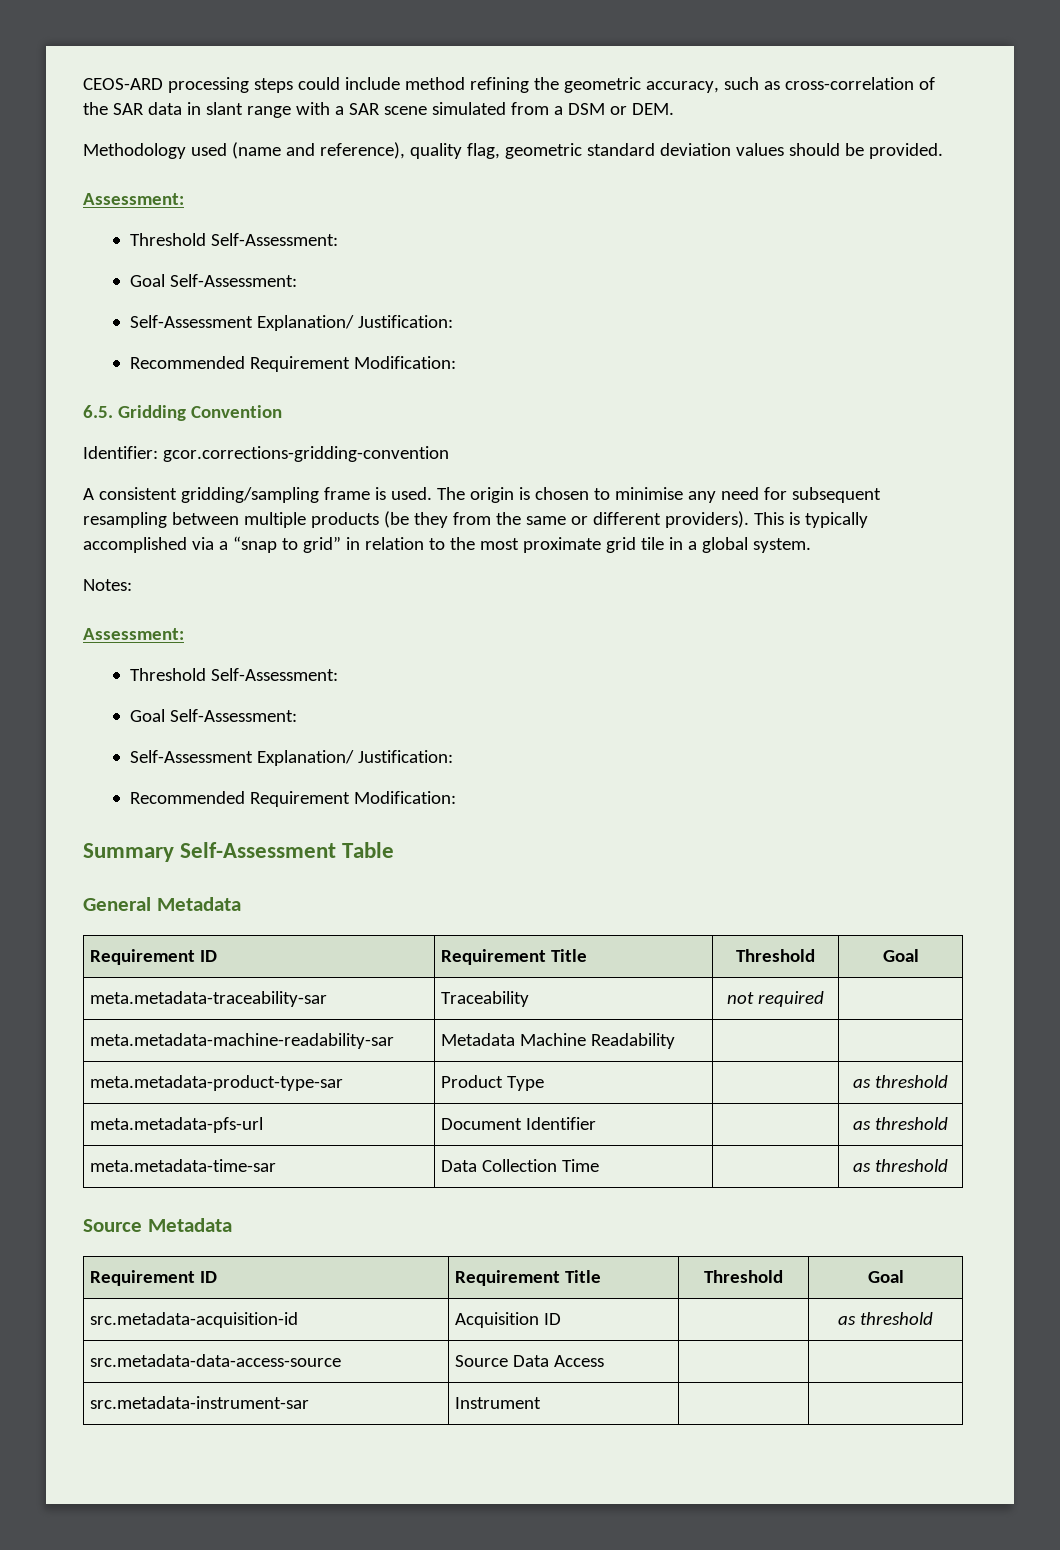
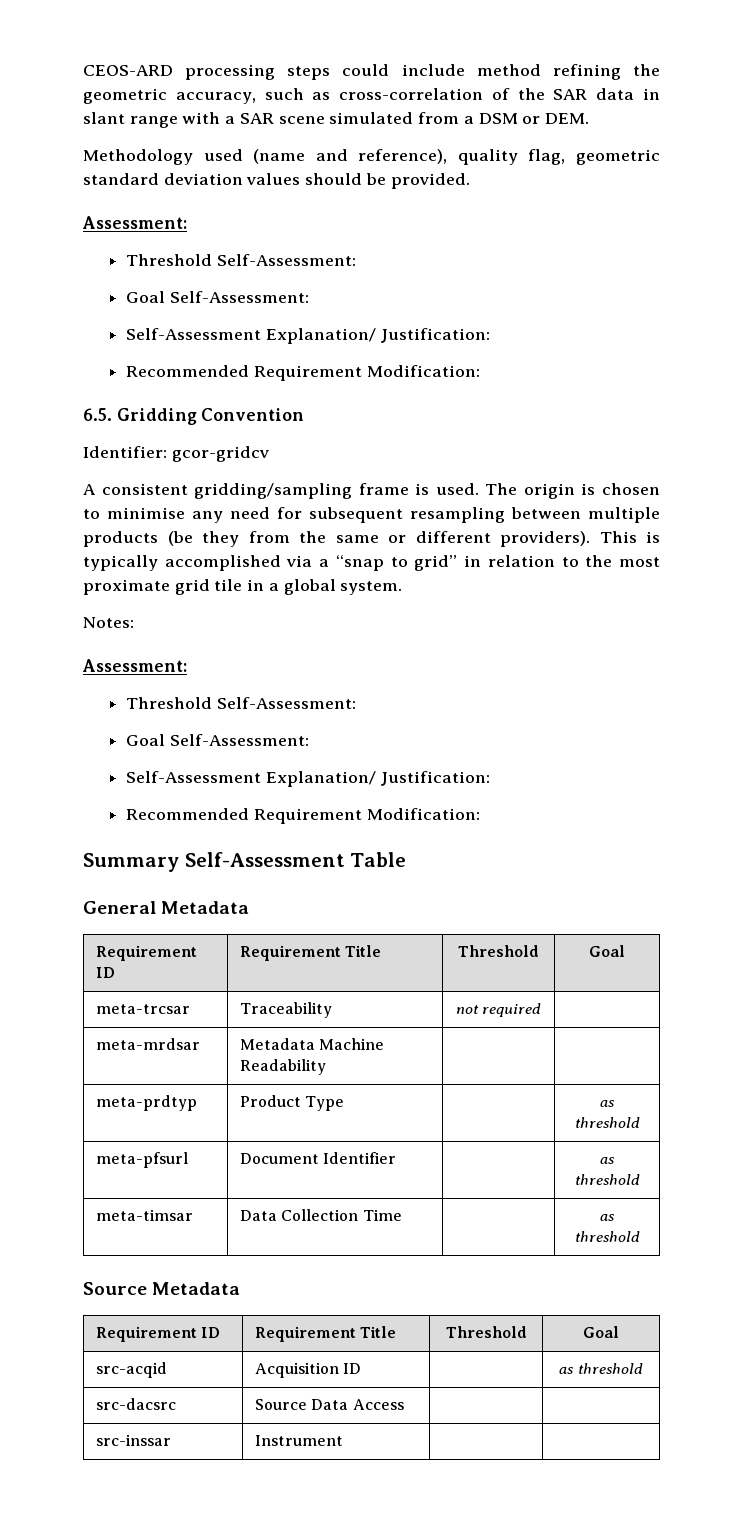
- Identifier: gcor.corrections-gridding-convention
+ Identifier: gcor-gridcv
- meta.metadata-traceability-sar | Traceability | not required |
+ meta-trcsar | Traceability | not required |
- meta.metadata-machine-readability-sar | Metadata Machine Readability | |
+ meta-mrdsar | Metadata Machine Readability | |
- meta.metadata-product-type-sar | Product Type | | as threshold
+ meta-prdtyp | Product Type | | as threshold
- meta.metadata-pfs-url | Document Identifier | | as threshold
+ meta-pfsurl | Document Identifier | | as threshold
- meta.metadata-time-sar | Data Collection Time | | as threshold
+ meta-timsar | Data Collection Time | | as threshold
- src.metadata-acquisition-id | Acquisition ID | | as threshold
+ src-acqid | Acquisition ID | | as threshold
- src.metadata-data-access-source | Source Data Access | |
+ src-dacsrc | Source Data Access | |
- src.metadata-instrument-sar | Instrument | |
+ src-inssar | Instrument | |

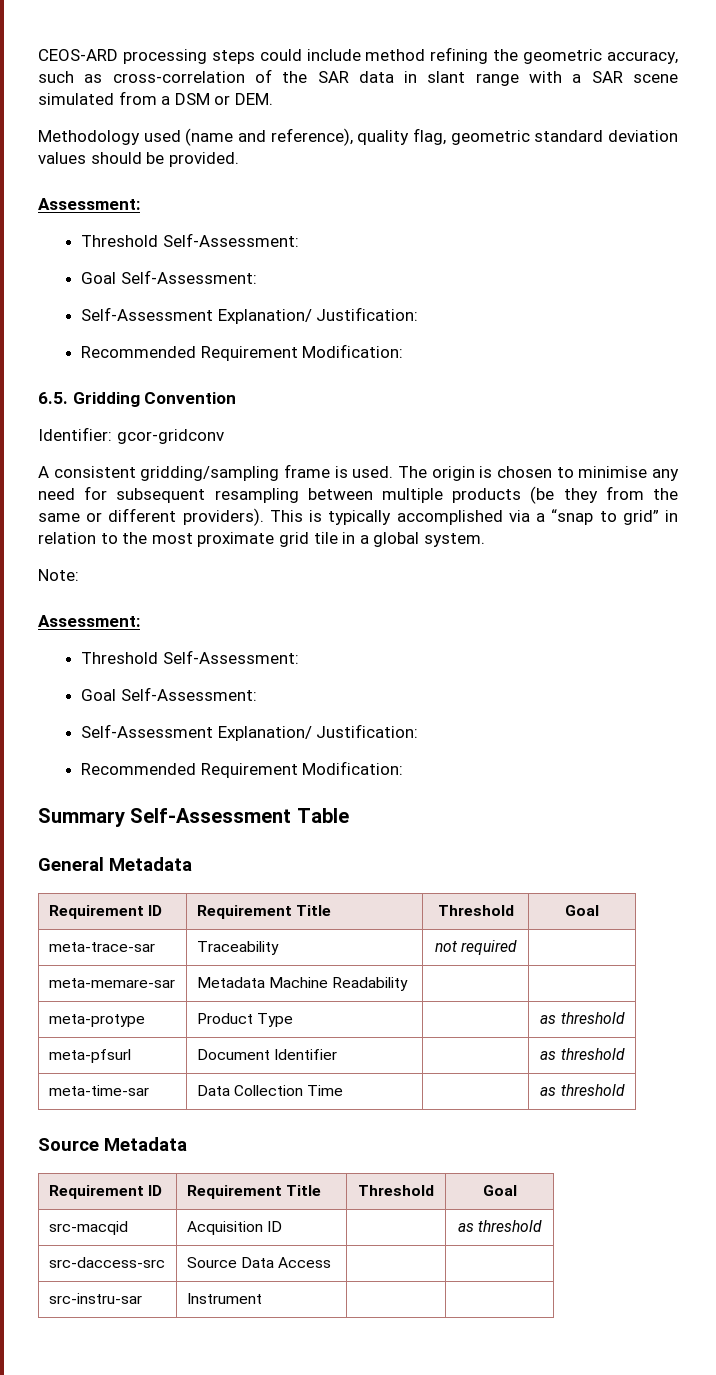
- Identifier: gcor-gridcv
+ Identifier: gcor-gridconv
- Notes:
+ Note:
- meta-trcsar | Traceability | not required |
+ meta-trace-sar | Traceability | not required |
- meta-mrdsar | Metadata Machine Readability | |
+ meta-memare-sar | Metadata Machine Readability | |
- meta-prdtyp | Product Type | | as threshold
+ meta-protype | Product Type | | as threshold
- meta-timsar | Data Collection Time | | as threshold
+ meta-time-sar | Data Collection Time | | as threshold
- src-acqid | Acquisition ID | | as threshold
+ src-macqid | Acquisition ID | | as threshold
- src-dacsrc | Source Data Access | |
+ src-daccess-src | Source Data Access | |
- src-inssar | Instrument | |
+ src-instru-sar | Instrument | |

